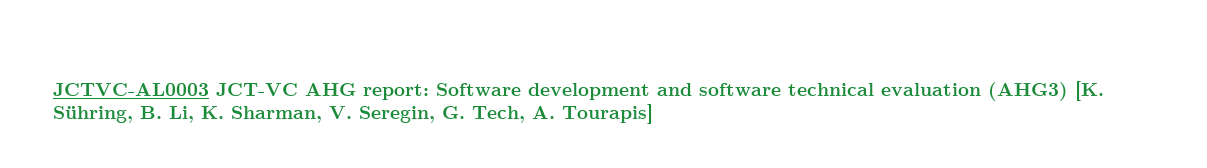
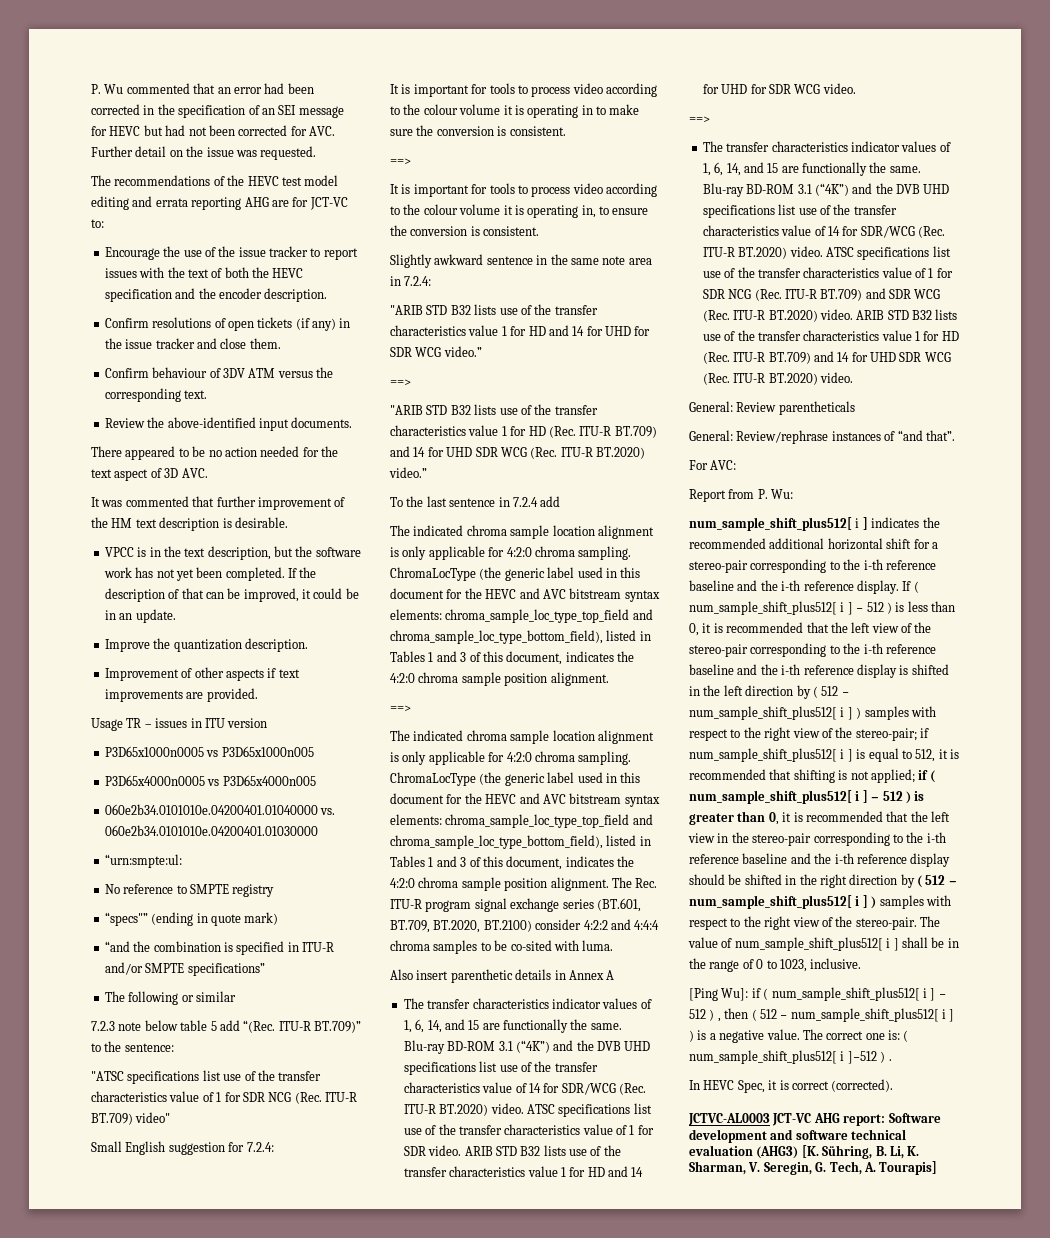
+ P. Wu commented that an error had been corrected in the specification of an SEI message for HEVC but had not been corrected for AVC. Further detail on the issue was requested.
+ The recommendations of the HEVC test model editing and errata reporting AHG are for JCT-VC to:
+ Encourage the use of the issue tracker to report issues with the text of both the HEVC specification and the encoder description.
+ Confirm resolutions of open tickets (if any) in the issue tracker and close them.
+ Confirm behaviour of 3DV ATM versus the corresponding text.
+ Review the above-identified input documents.
+ There appeared to be no action needed for the text aspect of 3D AVC.
+ It was commented that further improvement of the HM text description is desirable.
+ VPCC is in the text description, but the software work has not yet been completed. If the description of that can be improved, it could be in an update.
+ Improve the quantization description.
+ Improvement of other aspects if text improvements are provided.
+ Usage TR – issues in ITU version
+ P3D65x1000n0005 vs P3D65x1000n005
+ P3D65x4000n0005 vs P3D65x4000n005
+ 060e2b34.0101010e.04200401.01040000 vs. 060e2b34.0101010e.04200401.01030000
+ “urn:smpte:ul:
+ No reference to SMPTE registry
+ “specs"” (ending in quote mark)
+ “and the combination is specified in ITU-R and/or SMPTE specifications”
+ The following or similar
+ 7.2.3 note below table 5 add “(Rec. ITU-R BT.709)” to the sentence:
+ "ATSC specifications list use of the transfer characteristics value of 1 for SDR NCG (Rec. ITU-R BT.709) video"
+ Small English suggestion for 7.2.4:
+ It is important for tools to process video according to the colour volume it is operating in to make sure the conversion is consistent.
+ ==>
+ It is important for tools to process video according to the colour volume it is operating in, to ensure the conversion is consistent.
+ Slightly awkward sentence in the same note area in 7.2.4:
+ "ARIB STD B32 lists use of the transfer characteristics value 1 for HD and 14 for UHD for SDR WCG video.”
+ ==>
+ "ARIB STD B32 lists use of the transfer characteristics value 1 for HD (Rec. ITU-R BT.709) and 14 for UHD SDR WCG (Rec. ITU-R BT.2020) video.”
+ To the last sentence in 7.2.4 add
+ The indicated chroma sample location alignment is only applicable for 4:2:0 chroma sampling. ChromaLocType (the generic label used in this document for the HEVC and AVC bitstream syntax elements: chroma_sample_loc_type_top_field and chroma_sample_loc_type_bottom_field), listed in Tables 1 and 3 of this document, indicates the 4:2:0 chroma sample position alignment.
+ ==>
+ The indicated chroma sample location alignment is only applicable for 4:2:0 chroma sampling. ChromaLocType (the generic label used in this document for the HEVC and AVC bitstream syntax elements: chroma_sample_loc_type_top_field and chroma_sample_loc_type_bottom_field), listed in Tables 1 and 3 of this document, indicates the 4:2:0 chroma sample position alignment. The Rec. ITU-R program signal exchange series (BT.601, BT.709, BT.2020, BT.2100) consider 4:2:2 and 4:4:4 chroma samples to be co-sited with luma.
+ Also insert parenthetic details in Annex A
+ The transfer characteristics indicator values of 1, 6, 14, and 15 are functionally the same. Blu-ray BD-ROM 3.1 (“4K”) and the DVB UHD specifications list use of the transfer characteristics value of 14 for SDR/WCG (Rec. ITU-R BT.2020) video. ATSC specifications list use of the transfer characteristics value of 1 for SDR video. ARIB STD B32 lists use of the transfer characteristics value 1 for HD and 14 for UHD for SDR WCG video.
+ ==>
+ The transfer characteristics indicator values of 1, 6, 14, and 15 are functionally the same. Blu-ray BD-ROM 3.1 (“4K”) and the DVB UHD specifications list use of the transfer characteristics value of 14 for SDR/WCG (Rec. ITU-R BT.2020) video. ATSC specifications list use of the transfer characteristics value of 1 for SDR NCG (Rec. ITU-R BT.709) and SDR WCG (Rec. ITU-R BT.2020) video. ARIB STD B32 lists use of the transfer characteristics value 1 for HD (Rec. ITU-R BT.709) and 14 for UHD SDR WCG (Rec. ITU-R BT.2020) video.
+ General: Review parentheticals
+ General: Review/rephrase instances of “and that”.
+ For AVC:
+ Report from P. Wu:
+ num_sample_shift_plus512[ i ] indicates the recommended additional horizontal shift for a stereo-pair corresponding to the i-th reference baseline and the i-th reference display. If ( num_sample_shift_plus512[ i ] − 512 ) is less than 0, it is recommended that the left view of the stereo-pair corresponding to the i-th reference baseline and the i-th reference display is shifted in the left direction by ( 512 − num_sample_shift_plus512[ i ] ) samples with respect to the right view of the stereo-pair; if num_sample_shift_plus512[ i ] is equal to 512, it is recommended that shifting is not applied; if ( num_sample_shift_plus512[ i ] − 512 ) is greater than 0, it is recommended that the left view in the stereo-pair corresponding to the i-th reference baseline and the i-th reference display should be shifted in the right direction by ( 512 − num_sample_shift_plus512[ i ] ) samples with respect to the right view of the stereo-pair. The value of num_sample_shift_plus512[ i ] shall be in the range of 0 to 1023, inclusive.
+ [Ping Wu]: if ( num_sample_shift_plus512[ i ] − 512 ) , then ( 512 − num_sample_shift_plus512[ i ] ) is a negative value. The correct one is: ( num_sample_shift_plus512[ i ]−512 ) .
+ In HEVC Spec, it is correct (corrected).

